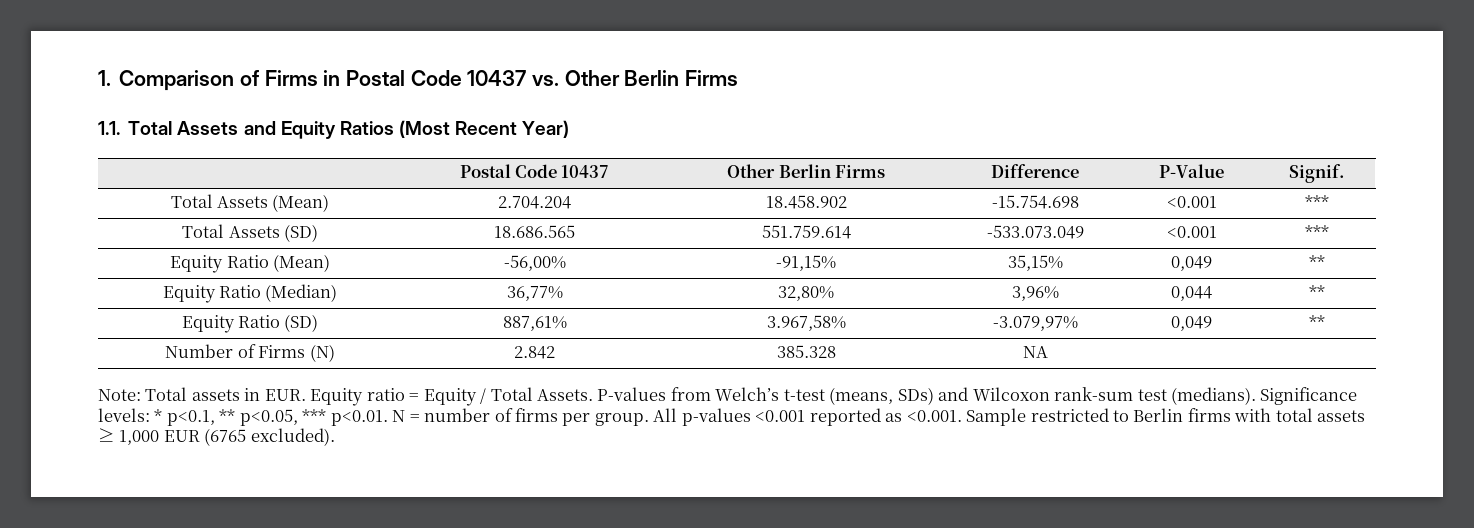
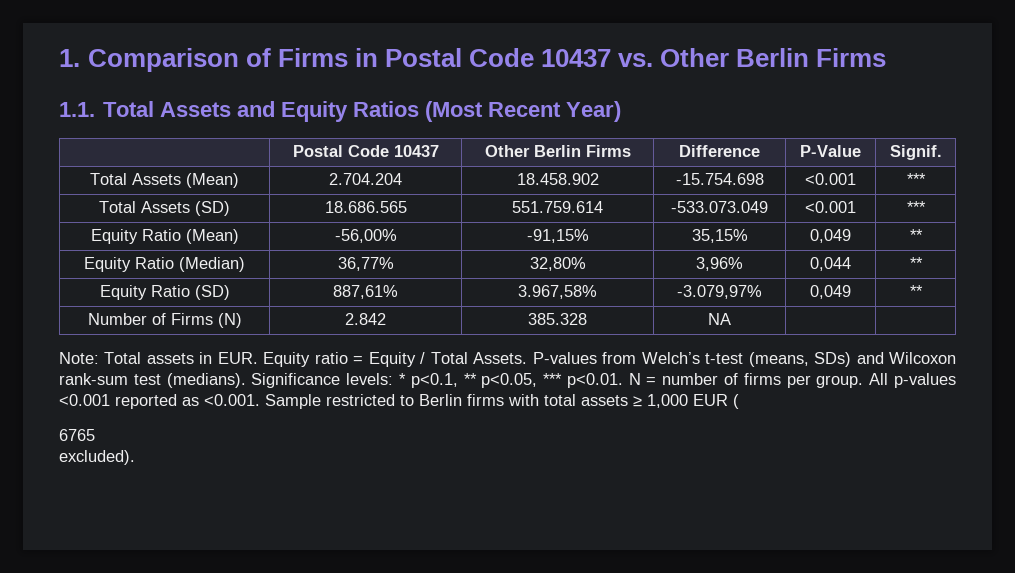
- All p-values <0.001 reported as <0.001. Sample restricted to Berlin firms with total assets ≥ 1,000 EUR (6765 excluded).
+ All p-values <0.001 reported as <0.001. Sample restricted to Berlin firms with total assets ≥ 1,000 EUR (
+ 6765
+ excluded).

